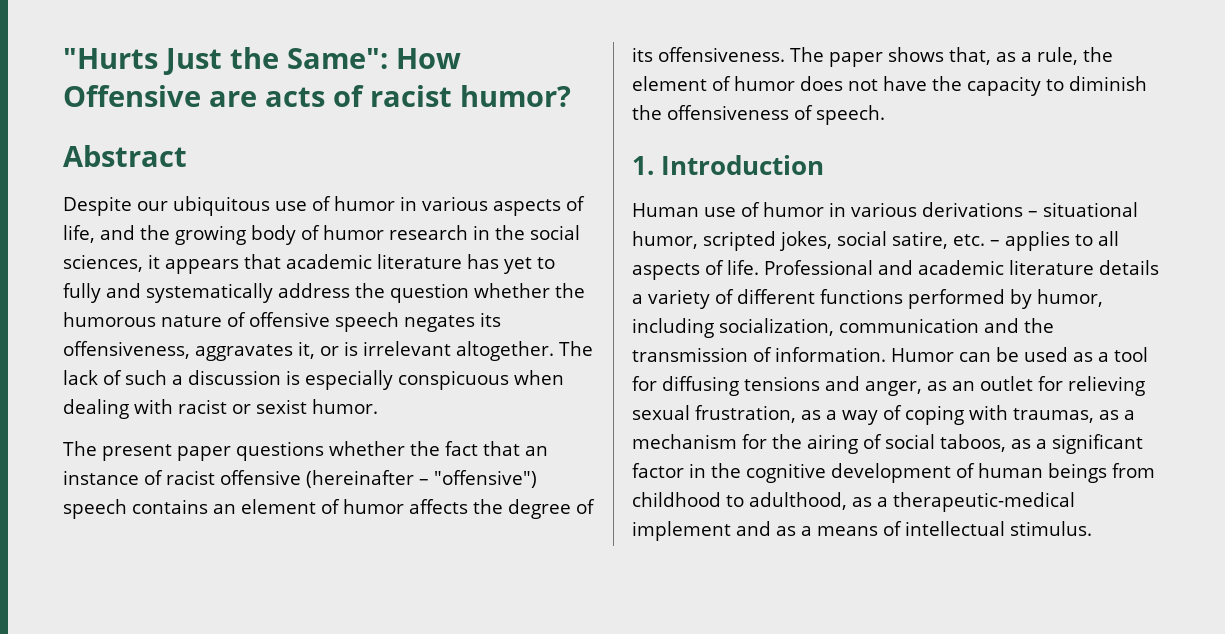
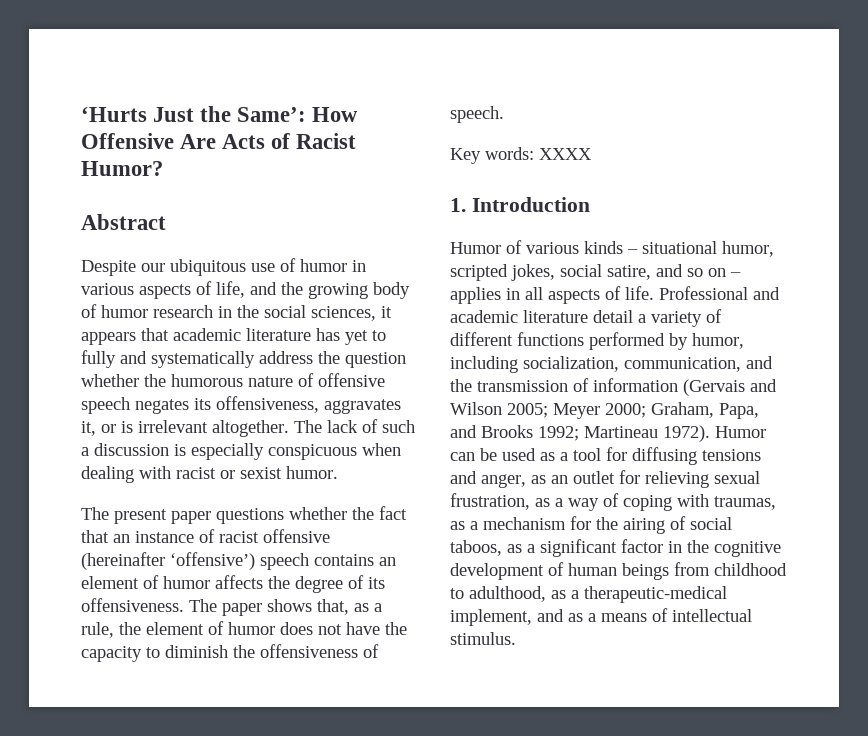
- "Hurts Just the Same": How Offensive are acts of racist humor?
+ ‘Hurts Just the Same’: How Offensive Are Acts of Racist Humor?
- The present paper questions whether the fact that an instance of racist offensive (hereinafter – "offensive") speech contains an element of humor affects the degree of its offensiveness.
+ The present paper questions whether the fact that an instance of racist offensive (hereinafter ‘offensive’) speech contains an element of humor affects the degree of its offensiveness.
+ Key words: XXXX
- Human use of humor in various derivations – situational humor, scripted jokes, social satire, etc. – applies to all aspects of life.
+ Humor of various kinds – situational humor, scripted jokes, social satire, and so on – applies in all aspects of life.
- Professional and academic literature details a variety of different functions performed by humor, including socialization, communication and the transmission of information.
+ Professional and academic literature detail a variety of different functions performed by humor, including socialization, communication, and the transmission of information (Gervais and Wilson 2005; Meyer 2000; Graham, Papa, and Brooks 1992; Martineau 1972).
- Humor can be used as a tool for diffusing tensions and anger, as an outlet for relieving sexual frustration, as a way of coping with traumas, as a mechanism for the airing of social taboos, as a significant factor in the cognitive development of human beings from childhood to adulthood, as a therapeutic-medical implement and as a means of intellectual stimulus.
+ Humor can be used as a tool for diffusing tensions and anger, as an outlet for relieving sexual frustration, as a way of coping with traumas, as a mechanism for the airing of social taboos, as a significant factor in the cognitive development of human beings from childhood to adulthood, as a therapeutic-medical implement, and as a means of intellectual stimulus.

